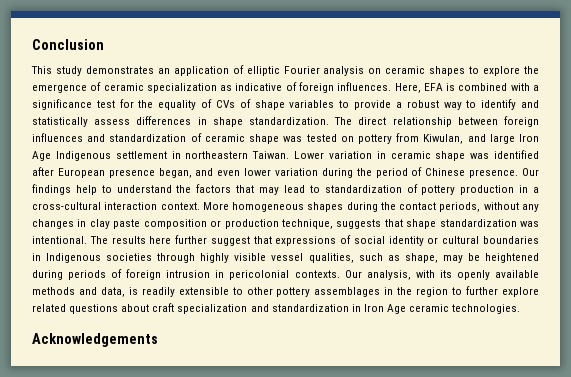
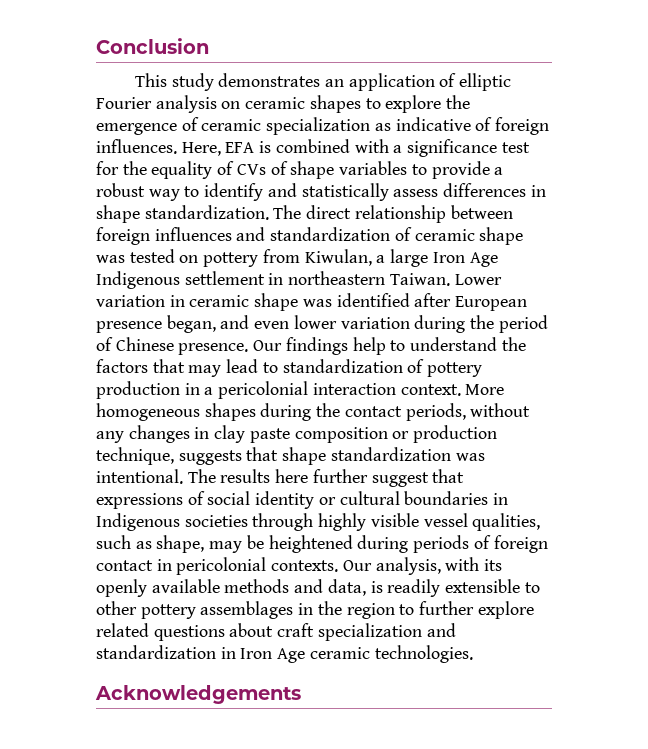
- The direct relationship between foreign influences and standardization of ceramic shape was tested on pottery from Kiwulan, and large Iron Age Indigenous settlement in northeastern Taiwan.
+ The direct relationship between foreign influences and standardization of ceramic shape was tested on pottery from Kiwulan, a large Iron Age Indigenous settlement in northeastern Taiwan.
- Our findings help to understand the factors that may lead to standardization of pottery production in a cross-cultural interaction context.
+ Our findings help to understand the factors that may lead to standardization of pottery production in a pericolonial interaction context.
- The results here further suggest that expressions of social identity or cultural boundaries in Indigenous societies through highly visible vessel qualities, such as shape, may be heightened during periods of foreign intrusion in pericolonial contexts.
+ The results here further suggest that expressions of social identity or cultural boundaries in Indigenous societies through highly visible vessel qualities, such as shape, may be heightened during periods of foreign contact in pericolonial contexts.

